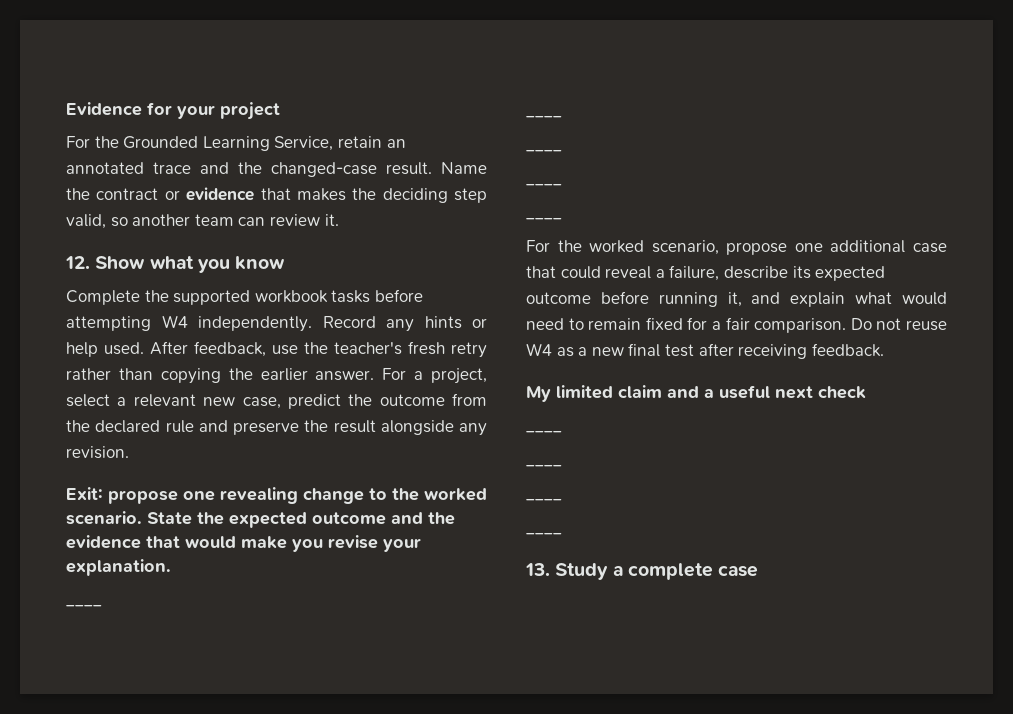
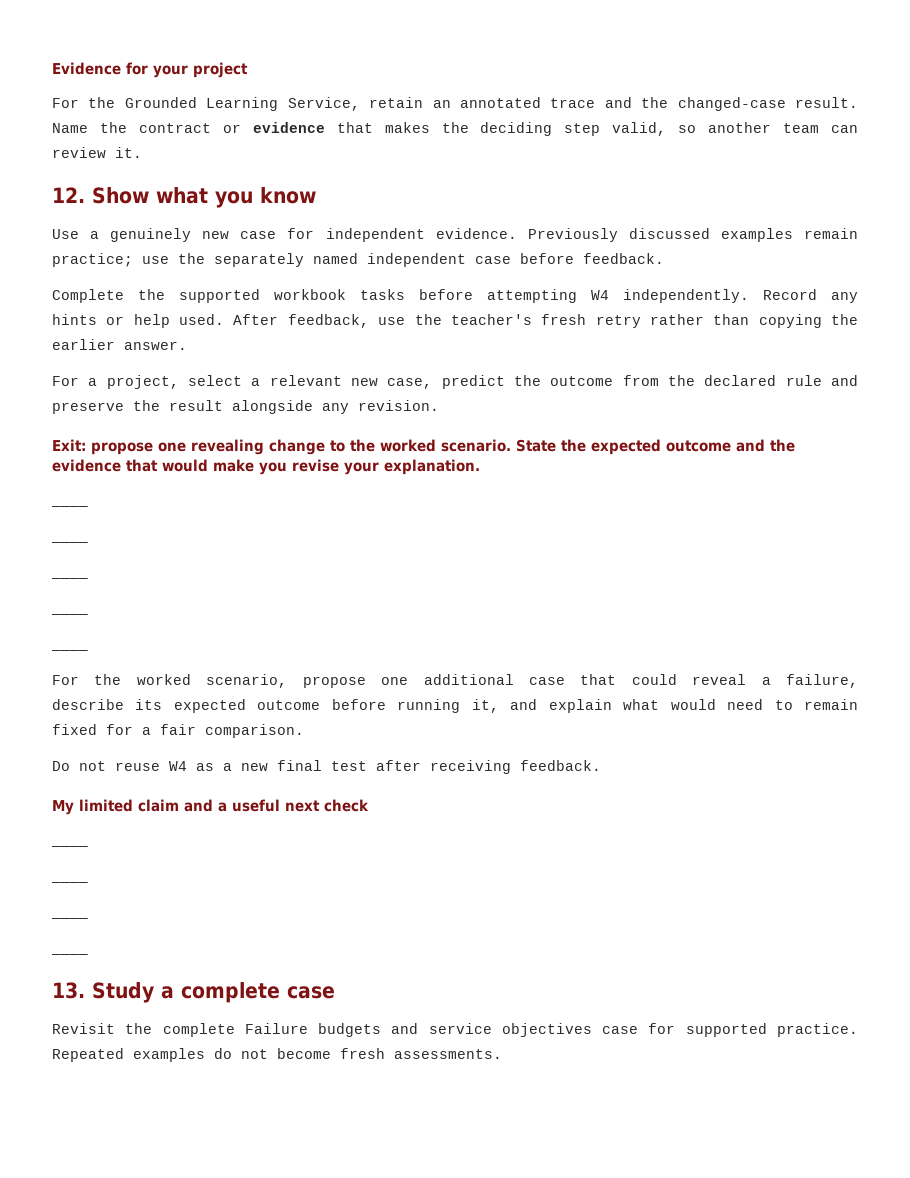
+ Use a genuinely new case for independent evidence. Previously discussed examples remain practice; use the separately named independent case before feedback.
- After feedback, use the teacher's fresh retry rather than copying the earlier answer. For a project, select a relevant new case, predict the outcome from the declared rule and preserve the result alongside any revision.
+ After feedback, use the teacher's fresh retry rather than copying the earlier answer.
+ For a project, select a relevant new case, predict the outcome from the declared rule and preserve the result alongside any revision.
- For the worked scenario, propose one additional case that could reveal a failure, describe its expected outcome before running it, and explain what would need to remain fixed for a fair comparison. Do not reuse W4 as a new final test after receiving feedback.
+ For the worked scenario, propose one additional case that could reveal a failure, describe its expected outcome before running it, and explain what would need to remain fixed for a fair comparison.
+ Do not reuse W4 as a new final test after receiving feedback.
+ Revisit the complete Failure budgets and service objectives case for supported practice. Repeated examples do not become fresh assessments.

